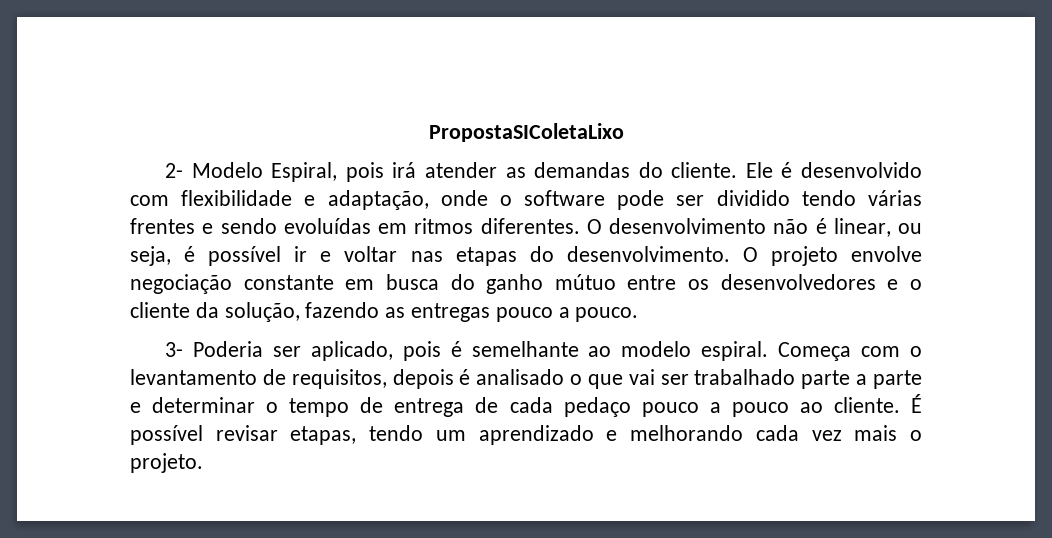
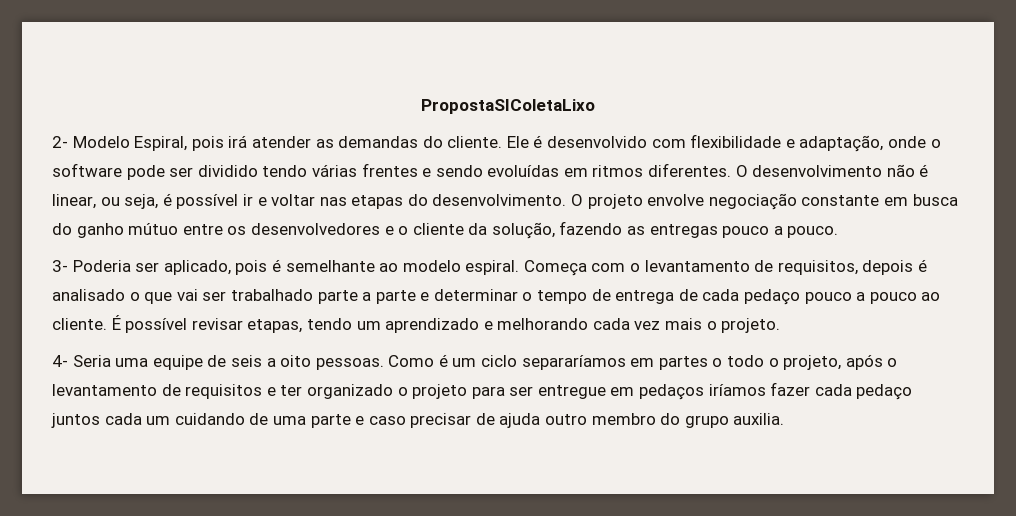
+ 4- Seria uma equipe de seis a oito pessoas. Como é um ciclo separaríamos em partes o todo o projeto, após o levantamento de requisitos e ter organizado o projeto para ser entregue em pedaços iríamos fazer cada pedaço juntos cada um cuidando de uma parte e caso precisar de ajuda outro membro do grupo auxilia.

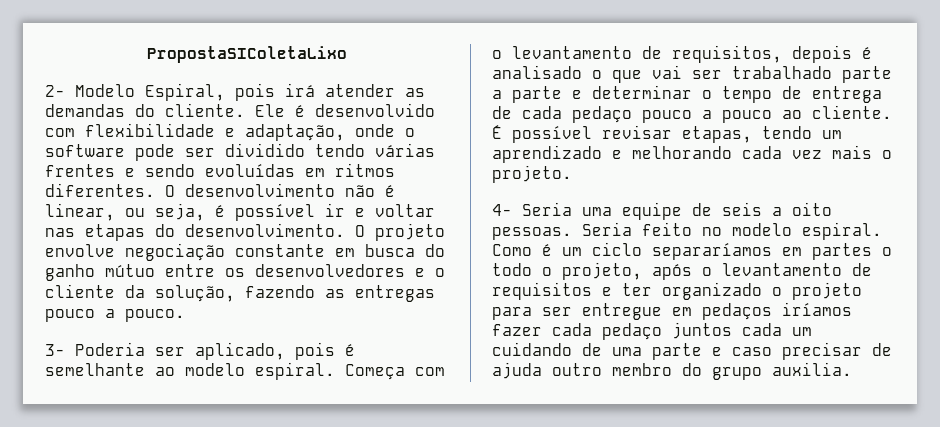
+ Seria feito no modelo espiral.

